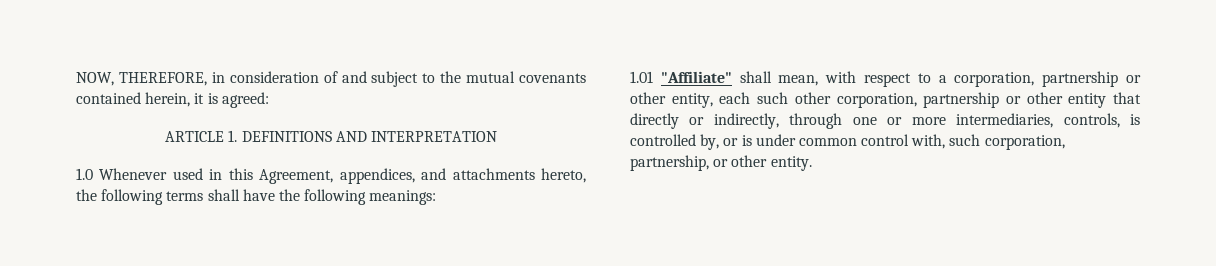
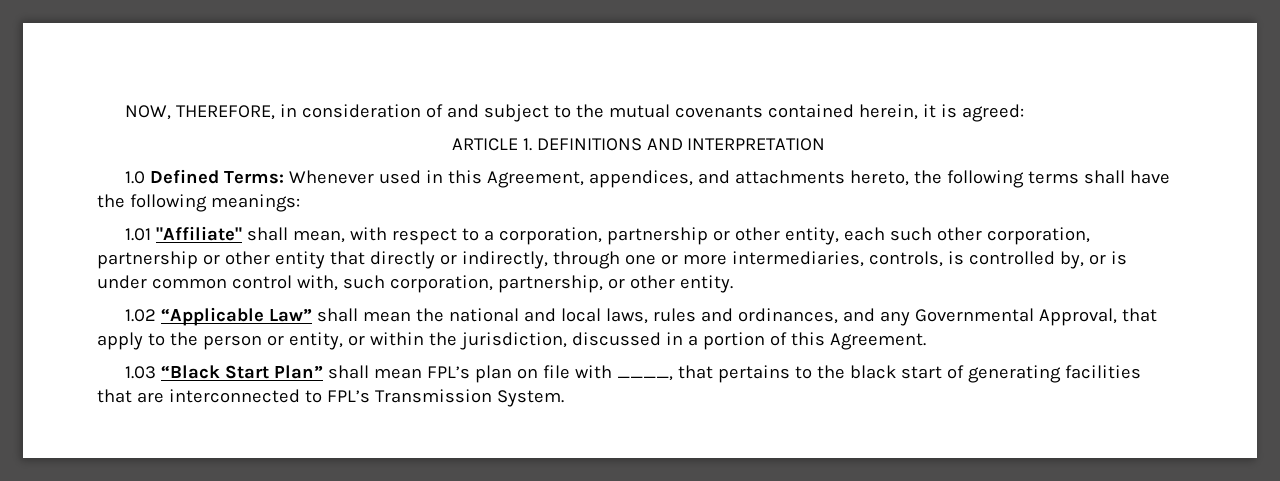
- 1.0 Whenever used in this Agreement, appendices, and attachments hereto, the following terms shall have the following meanings:
+ 1.0 Defined Terms: Whenever used in this Agreement, appendices, and attachments hereto, the following terms shall have the following meanings:
+ 1.02 “Applicable Law” shall mean the national and local laws, rules and ordinances, and any Governmental Approval, that apply to the person or entity, or within the jurisdiction, discussed in a portion of this Agreement.
+ 1.03 “Black Start Plan” shall mean FPL’s plan on file with ____, that pertains to the black start of generating facilities that are interconnected to FPL’s Transmission System.

